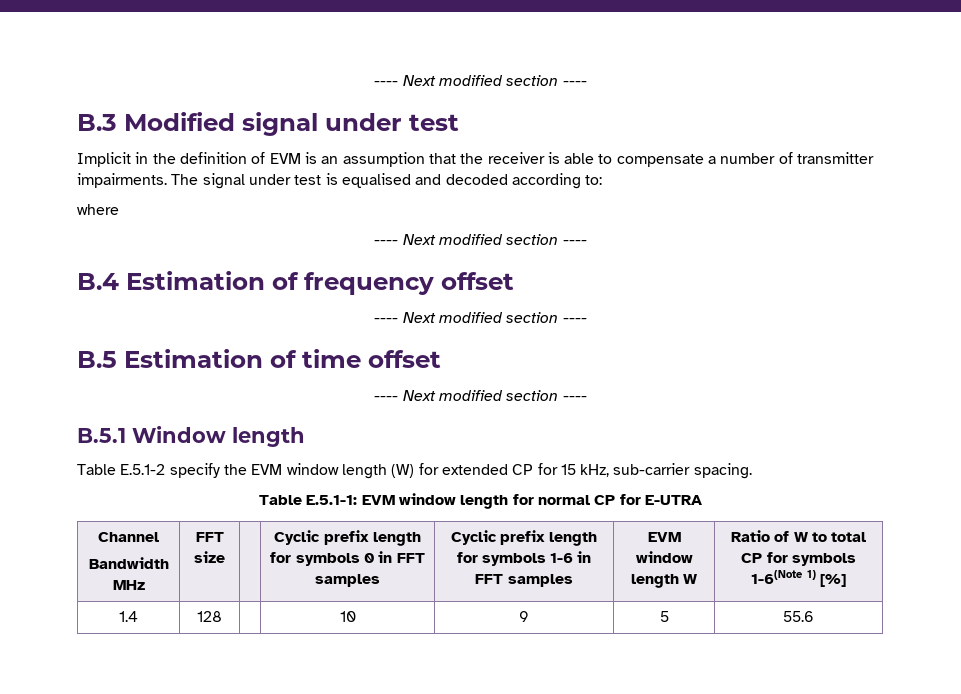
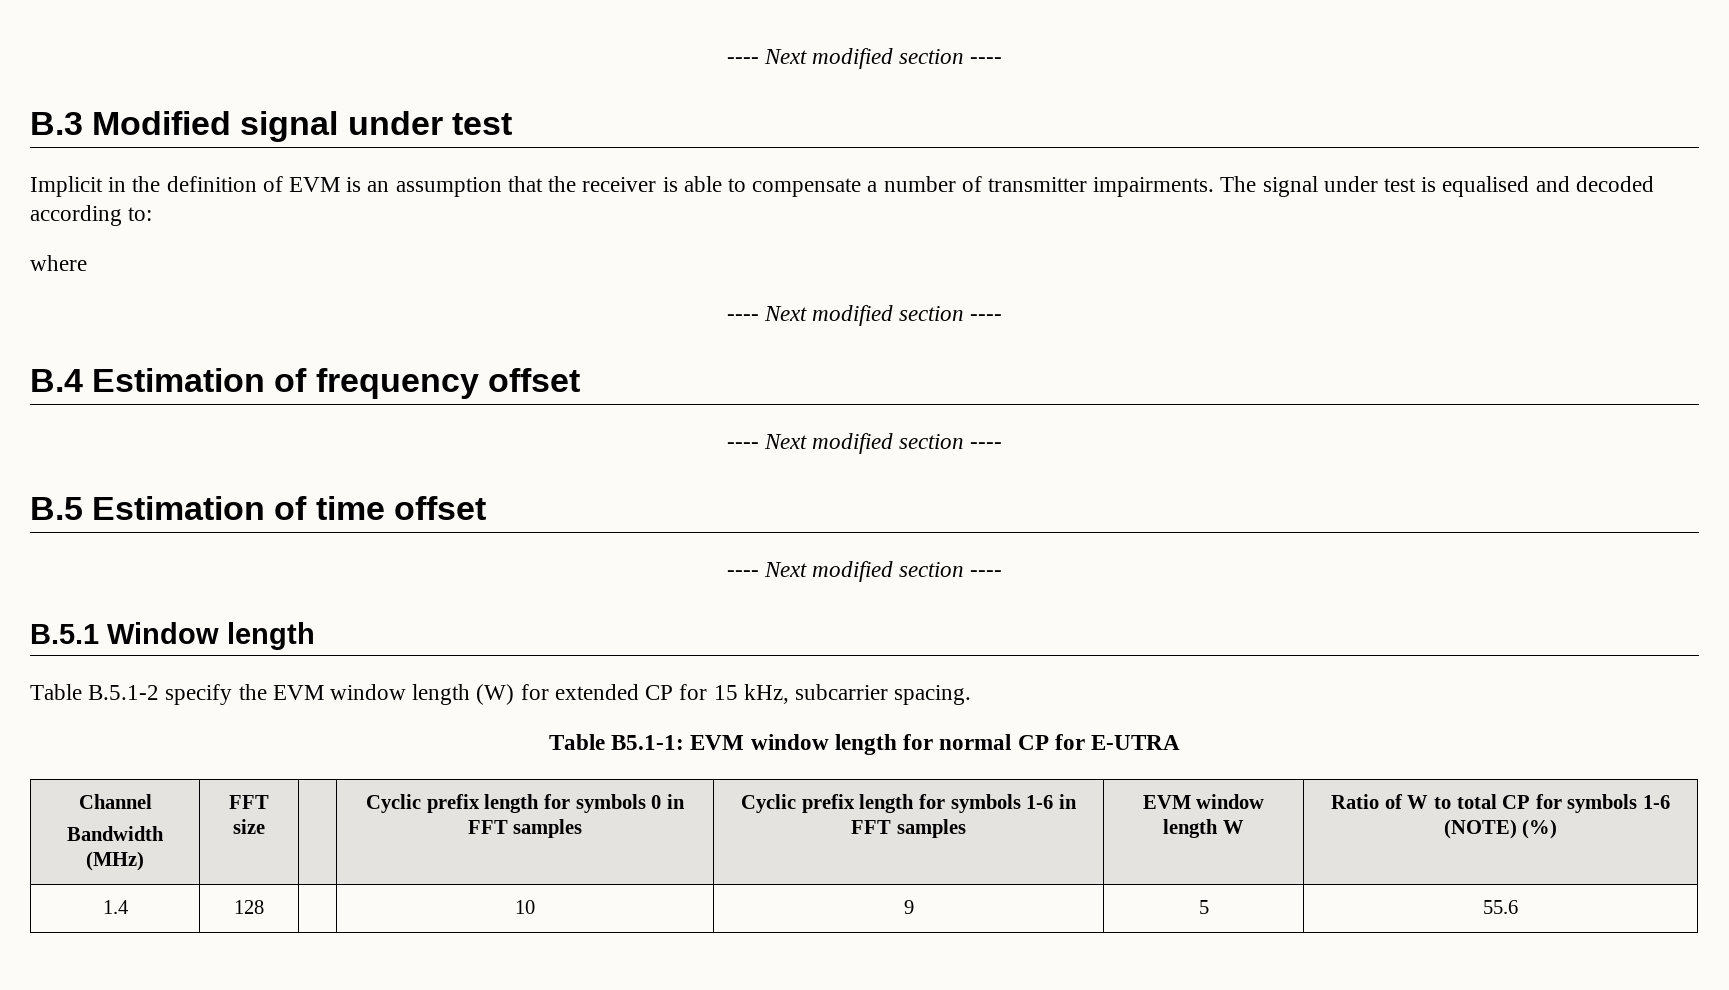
- Table E.5.1-2 specify the EVM window length (W) for extended CP for 15 kHz, sub-carrier spacing.
+ Table B.5.1-2 specify the EVM window length (W) for extended CP for 15 kHz, subcarrier spacing.
- Table E.5.1-1: EVM window length for normal CP for E-UTRA
+ Table B5.1-1: EVM window length for normal CP for E-UTRA
  Channel
- Bandwidth MHz | FFT size | | Cyclic prefix length for symbols 0 in FFT samples | Cyclic prefix length for symbols 1-6 in FFT samples | EVM window length W | Ratio of W to total CP for symbols 1-6(Note 1) [%]
+ Bandwidth (MHz) | FFT size | | Cyclic prefix length for symbols 0 in FFT samples | Cyclic prefix length for symbols 1-6 in FFT samples | EVM window length W | Ratio of W to total CP for symbols 1-6 (NOTE) (%)

